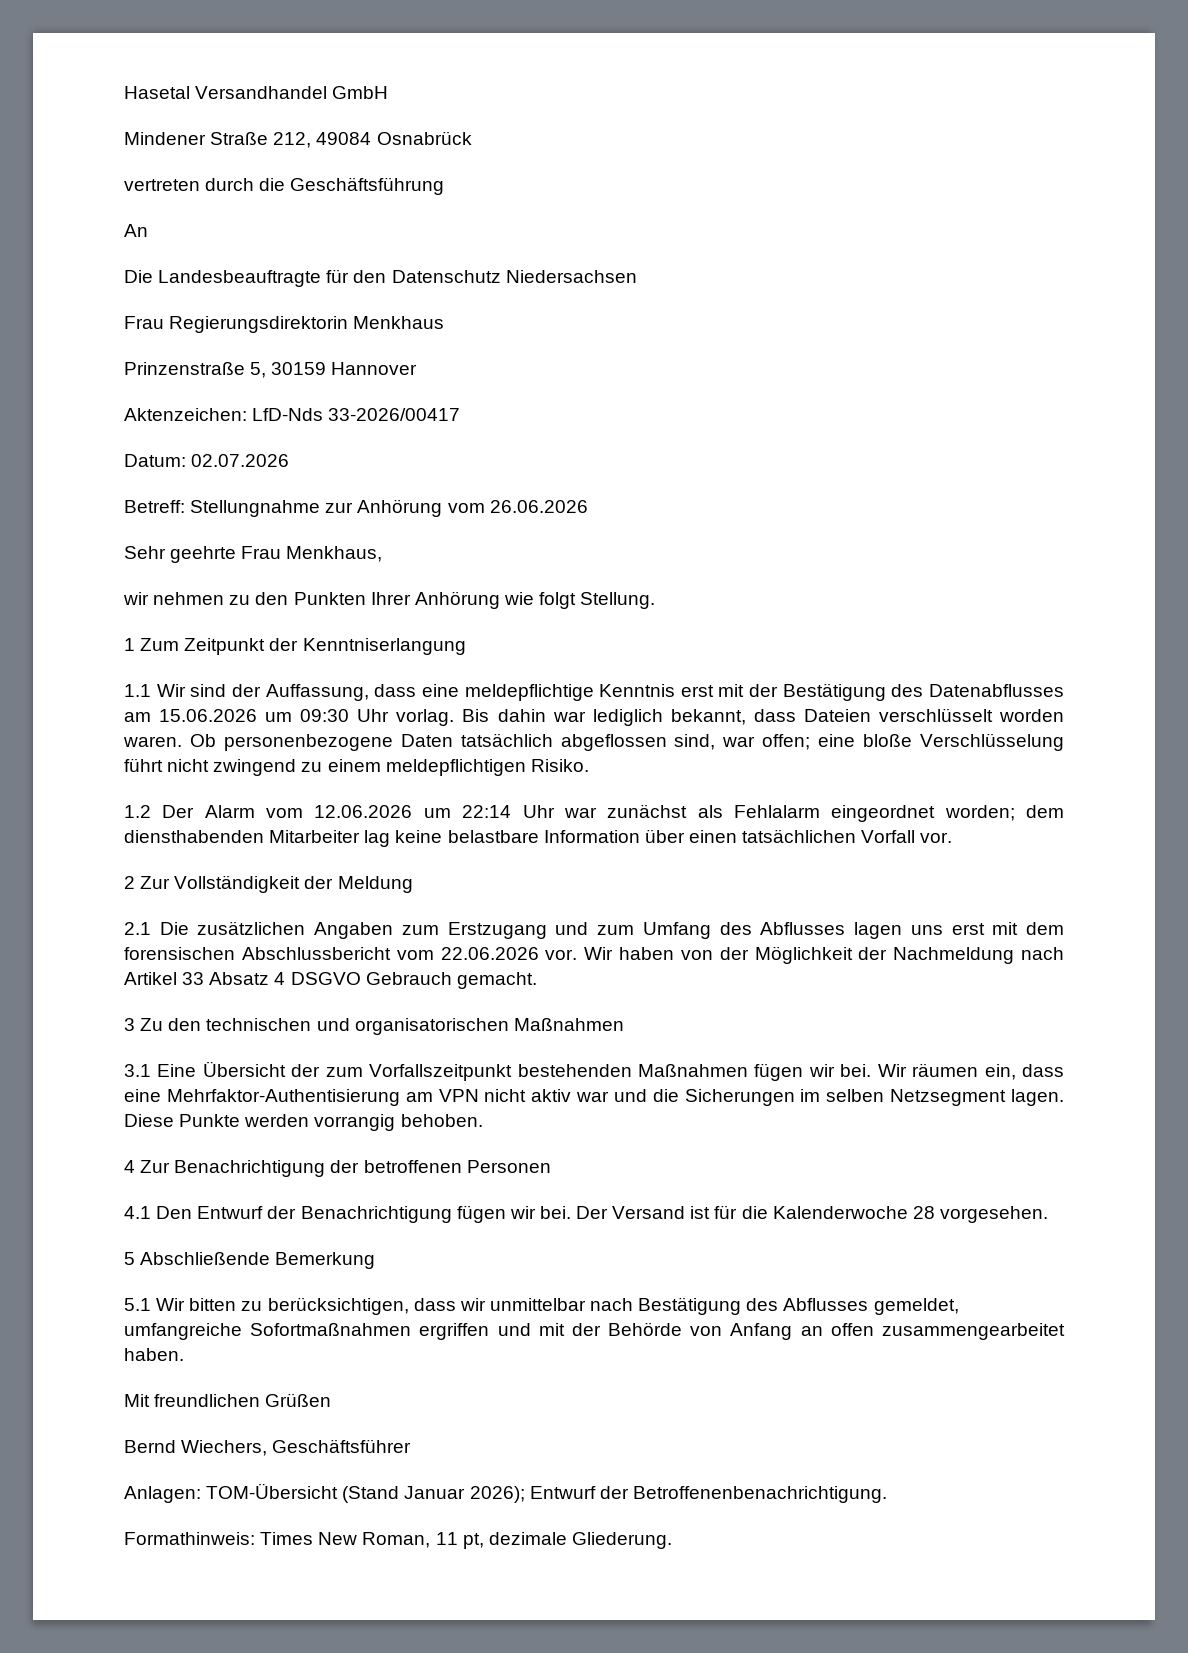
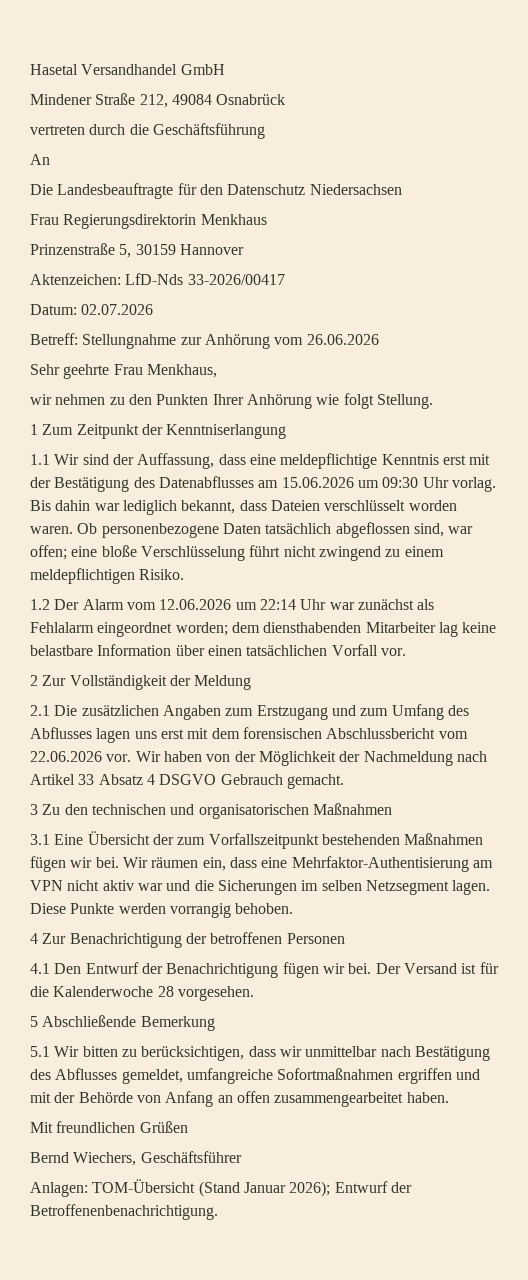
- Formathinweis: Times New Roman, 11 pt, dezimale Gliederung.

